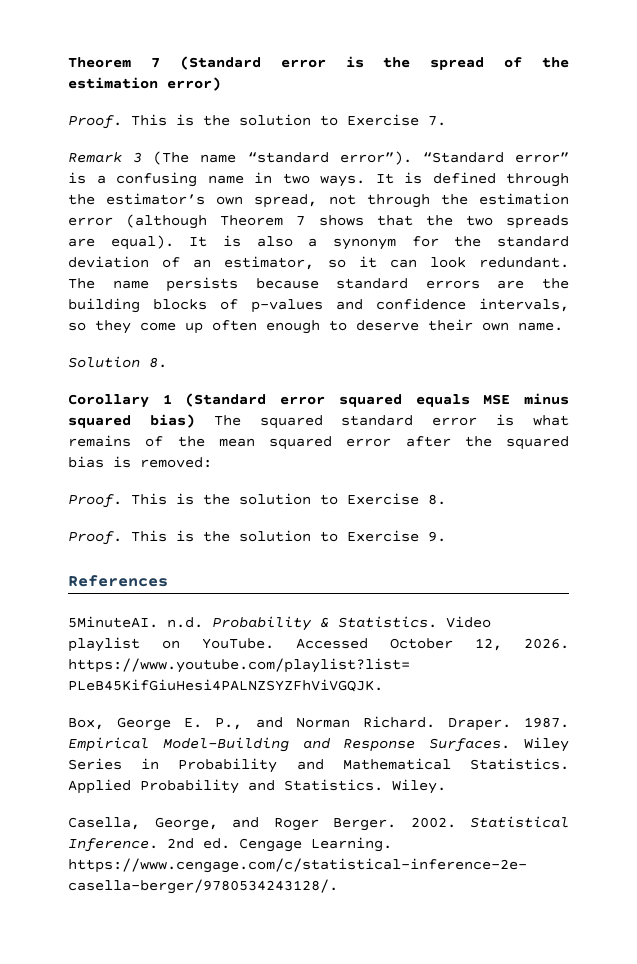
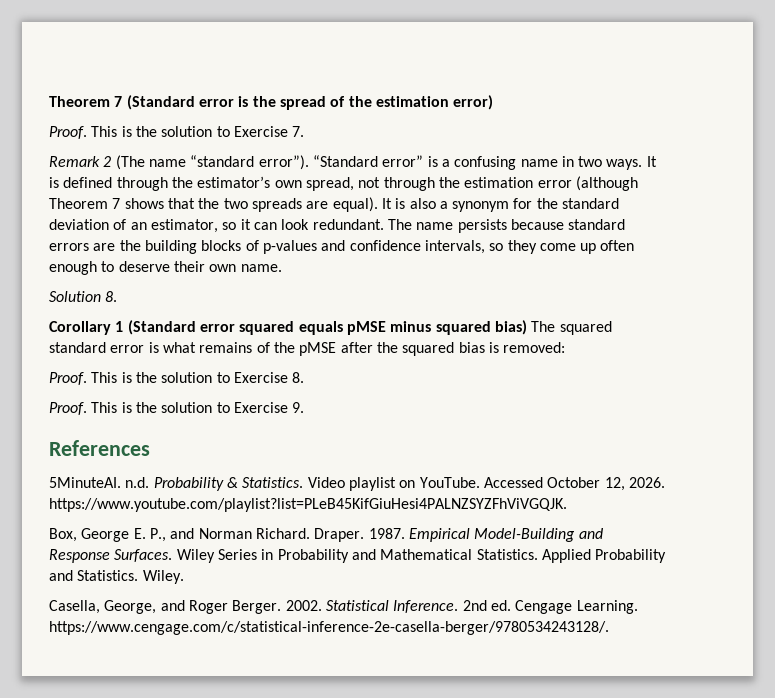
- Remark 3 (The name “standard error”).
+ Remark 2 (The name “standard error”).
- Corollary 1 (Standard error squared equals MSE minus squared bias) The squared standard error is what remains of the mean squared error after the squared bias is removed:
+ Corollary 1 (Standard error squared equals pMSE minus squared bias) The squared standard error is what remains of the pMSE after the squared bias is removed:

